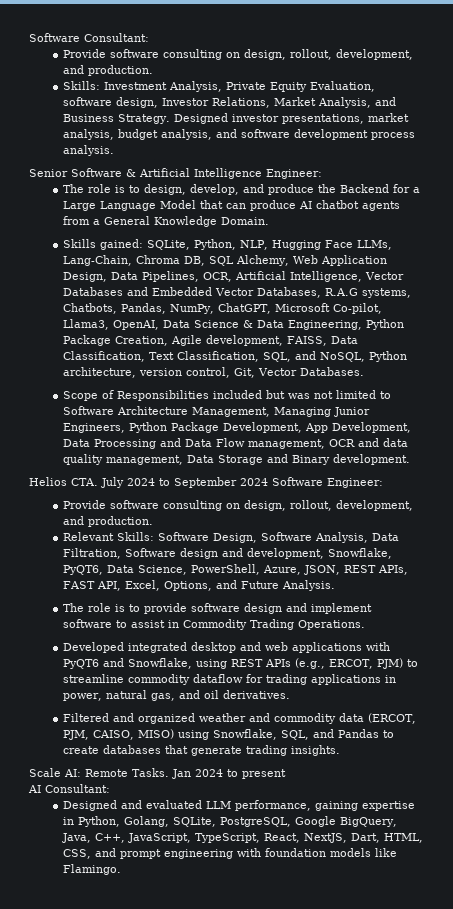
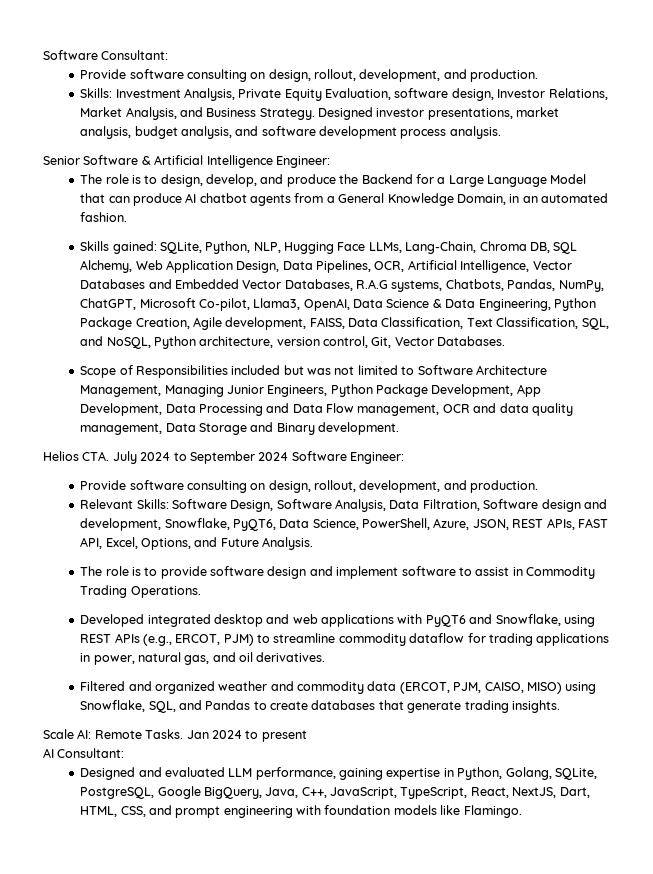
- The role is to design, develop, and produce the Backend for a Large Language Model that can produce AI chatbot agents from a General Knowledge Domain.
+ The role is to design, develop, and produce the Backend for a Large Language Model that can produce AI chatbot agents from a General Knowledge Domain, in an automated fashion.

